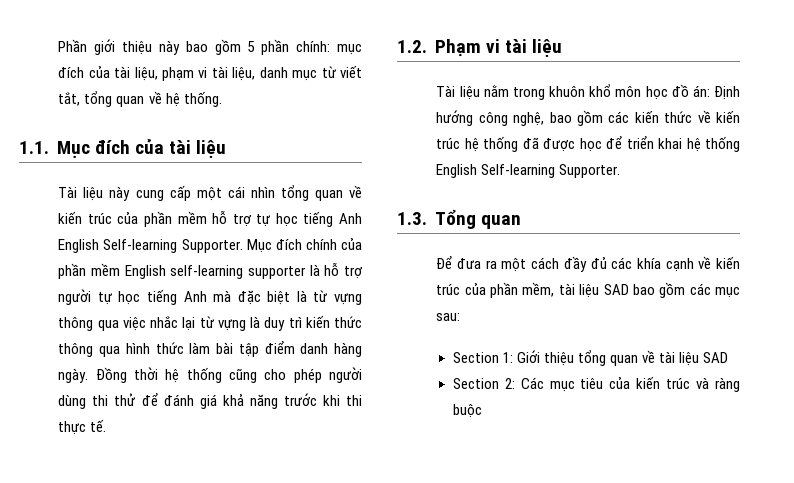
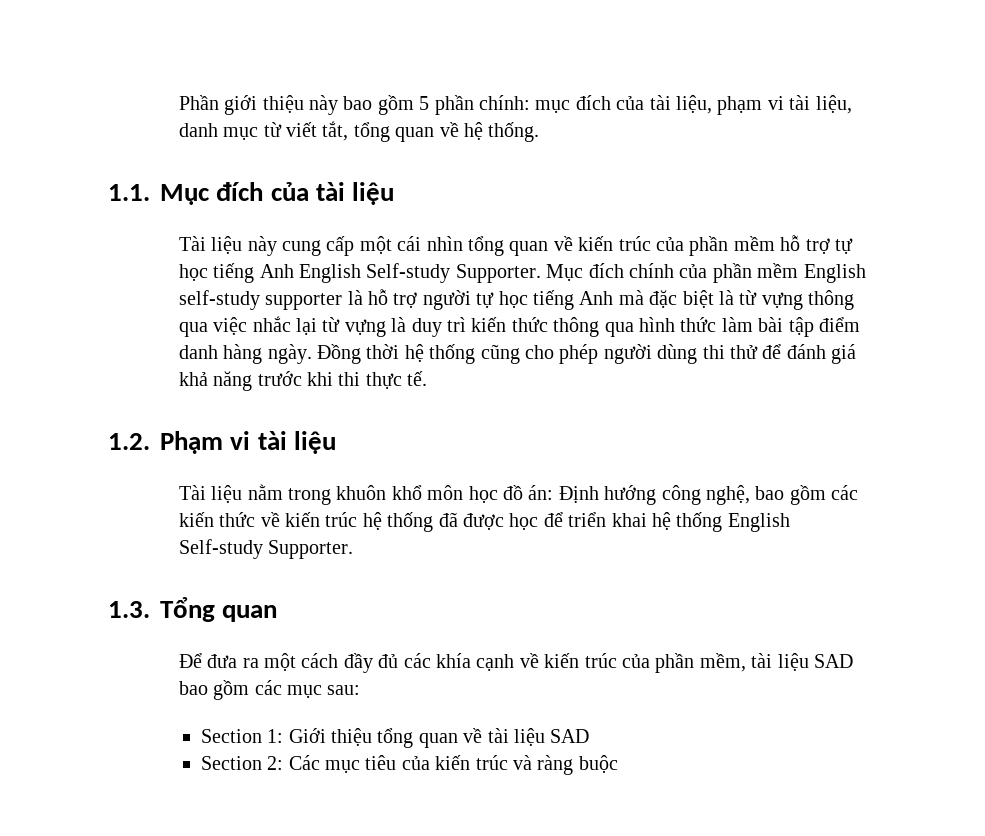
- Tài liệu này cung cấp một cái nhìn tổng quan về kiến trúc của phần mềm hỗ trợ tự học tiếng Anh English Self-learning Supporter.
+ Tài liệu này cung cấp một cái nhìn tổng quan về kiến trúc của phần mềm hỗ trợ tự học tiếng Anh English Self-study Supporter.
- Mục đích chính của phần mềm English self-learning supporter là hỗ trợ người tự học tiếng Anh mà đặc biệt là từ vựng thông qua việc nhắc lại từ vựng là duy trì kiến thức thông qua hình thức làm bài tập điểm danh hàng ngày.
+ Mục đích chính của phần mềm English self-study supporter là hỗ trợ người tự học tiếng Anh mà đặc biệt là từ vựng thông qua việc nhắc lại từ vựng là duy trì kiến thức thông qua hình thức làm bài tập điểm danh hàng ngày.
- Tài liệu nằm trong khuôn khổ môn học đồ án: Định hướng công nghệ, bao gồm các kiến thức về kiến trúc hệ thống đã được học để triển khai hệ thống English Self-learning Supporter.
+ Tài liệu nằm trong khuôn khổ môn học đồ án: Định hướng công nghệ, bao gồm các kiến thức về kiến trúc hệ thống đã được học để triển khai hệ thống English Self-study Supporter.

